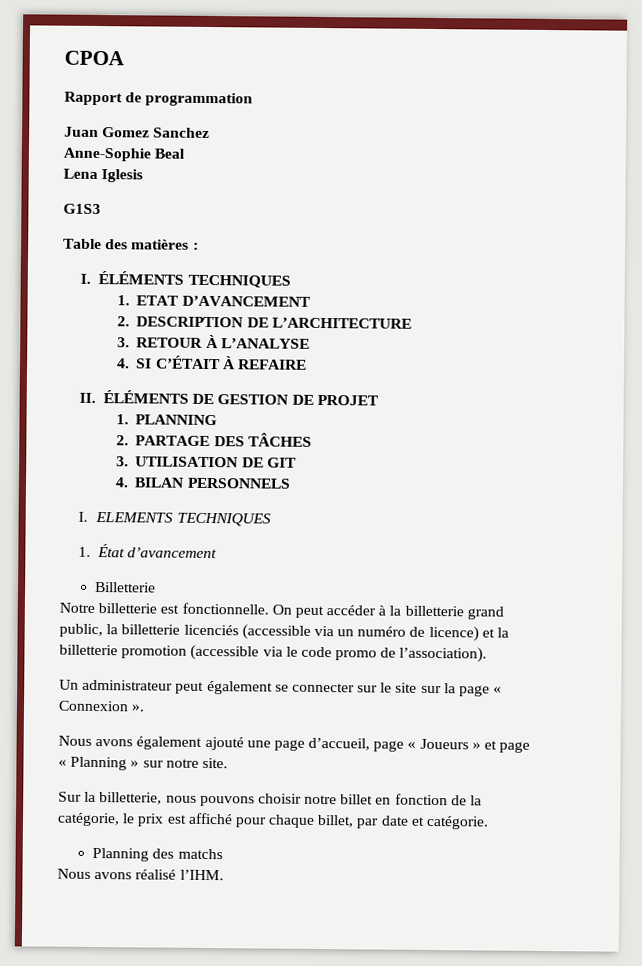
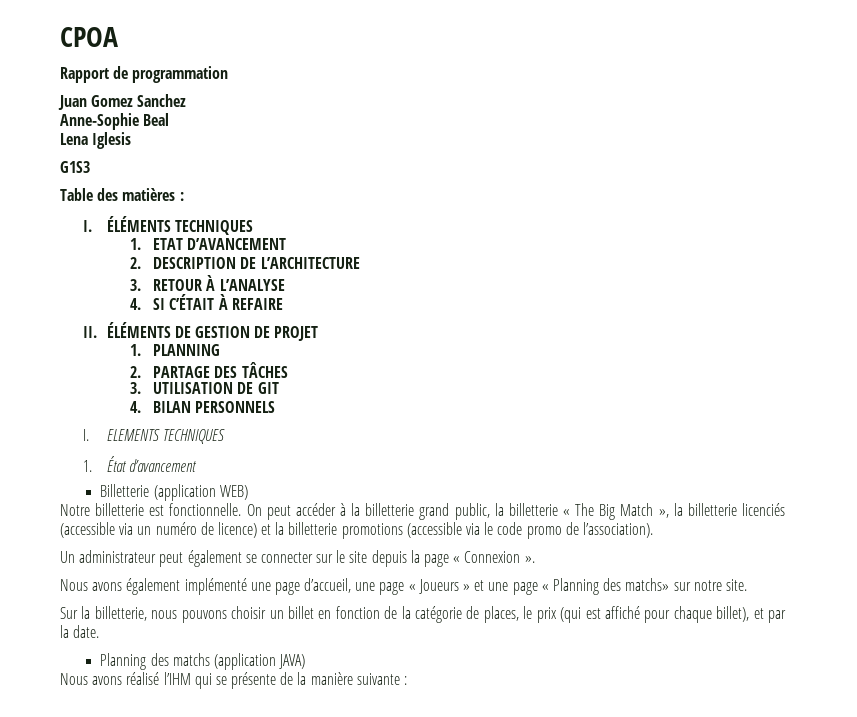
- Billetterie
+ Billetterie (application WEB)
- On peut accéder à la billetterie grand public, la billetterie licenciés (accessible via un numéro de licence) et la billetterie promotion (accessible via le code promo de l’association).
+ On peut accéder à la billetterie grand public, la billetterie « The Big Match », la billetterie licenciés (accessible via un numéro de licence) et la billetterie promotions (accessible via le code promo de l’association).
- Un administrateur peut également se connecter sur le site sur la page « Connexion ».
+ Un administrateur peut également se connecter sur le site depuis la page « Connexion ».
- Nous avons également ajouté une page d’accueil, page « Joueurs » et page « Planning » sur notre site.
+ Nous avons également implémenté une page d’accueil, une page « Joueurs » et une page « Planning des matchs» sur notre site.
- Sur la billetterie, nous pouvons choisir notre billet en fonction de la catégorie, le prix est affiché pour chaque billet, par date et catégorie.
+ Sur la billetterie, nous pouvons choisir un billet en fonction de la catégorie de places, le prix (qui est affiché pour chaque billet), et par la date.
- Planning des matchs
+ Planning des matchs (application JAVA)
- Nous avons réalisé l’IHM.
+ Nous avons réalisé l’IHM qui se présente de la manière suivante :

